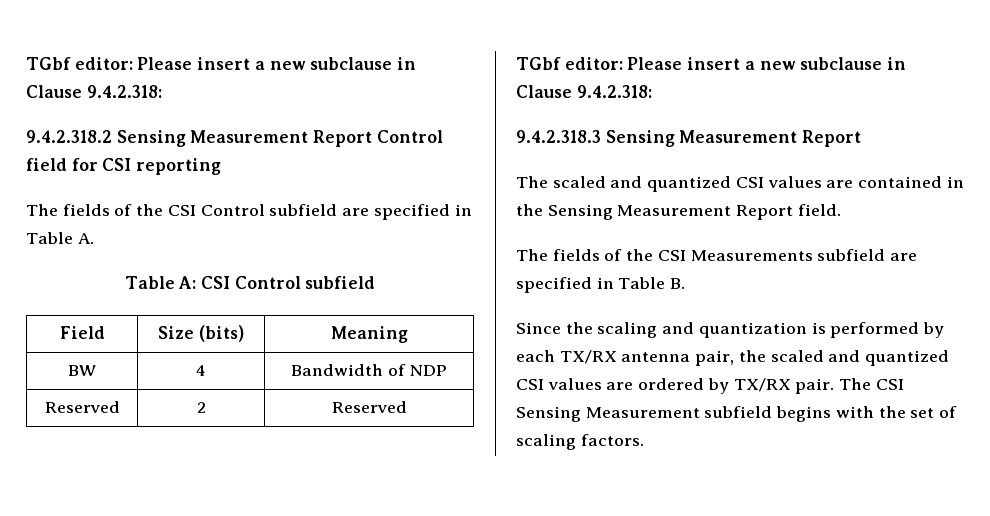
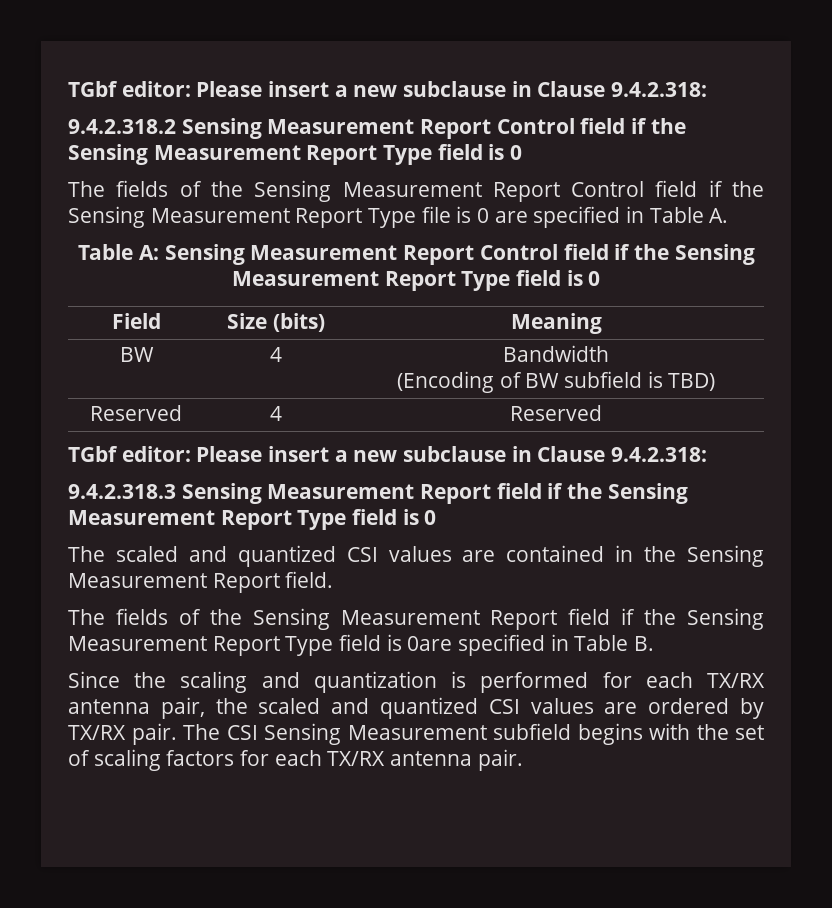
- 9.4.2.318.2 Sensing Measurement Report Control field for CSI reporting
- The fields of the CSI Control subfield are specified in Table A.
+ 9.4.2.318.2 Sensing Measurement Report Control field if the Sensing Measurement Report Type field is 0
+ The fields of the Sensing Measurement Report Control field if the Sensing Measurement Report Type file is 0 are specified in Table A.
- Table A: CSI Control subfield
+ Table A: Sensing Measurement Report Control field if the Sensing Measurement Report Type field is 0
- BW | 4 | Bandwidth of NDP
+ BW | 4 | Bandwidth
+ (Encoding of BW subfield is TBD)
- Reserved | 2 | Reserved
+ Reserved | 4 | Reserved
- 9.4.2.318.3 Sensing Measurement Report
+ 9.4.2.318.3 Sensing Measurement Report field if the Sensing Measurement Report Type field is 0
- The fields of the CSI Measurements subfield are specified in Table B.
+ The fields of the Sensing Measurement Report field if the Sensing Measurement Report Type field is 0are specified in Table B.
- Since the scaling and quantization is performed by each TX/RX antenna pair, the scaled and quantized CSI values are ordered by TX/RX pair.
+ Since the scaling and quantization is performed for each TX/RX antenna pair, the scaled and quantized CSI values are ordered by TX/RX pair.
- The CSI Sensing Measurement subfield begins with the set of scaling factors.
+ The CSI Sensing Measurement subfield begins with the set of scaling factors for each TX/RX antenna pair.

